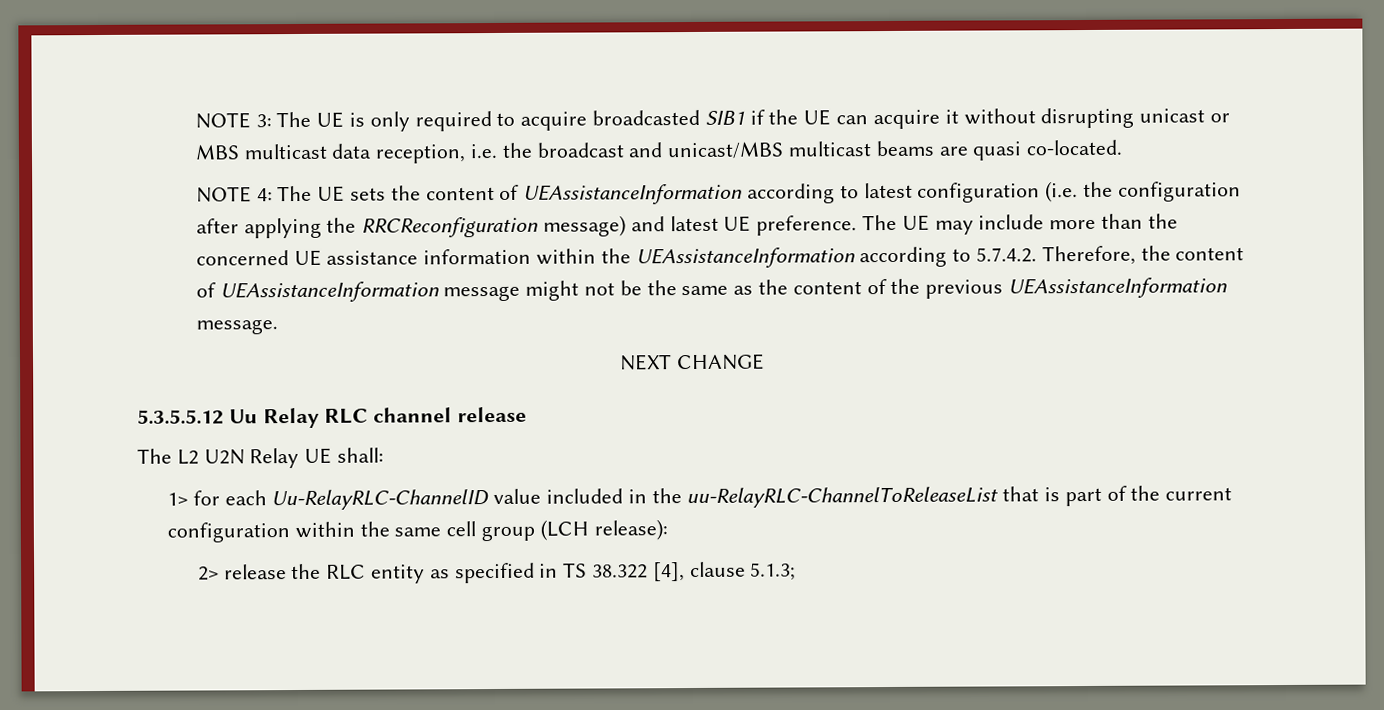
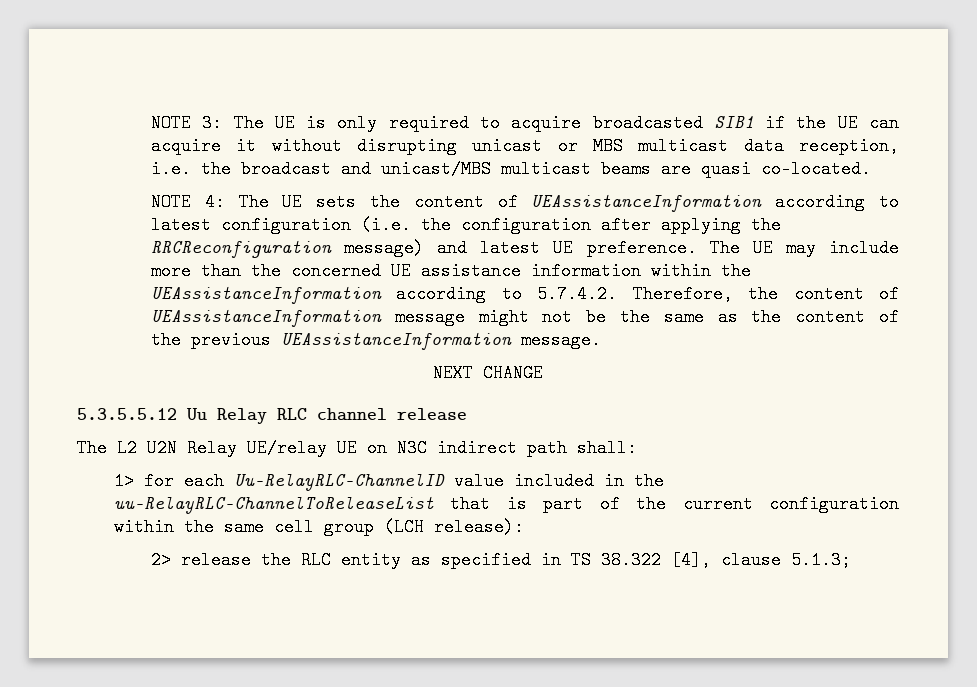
- The L2 U2N Relay UE shall:
+ The L2 U2N Relay UE/relay UE on N3C indirect path shall:

